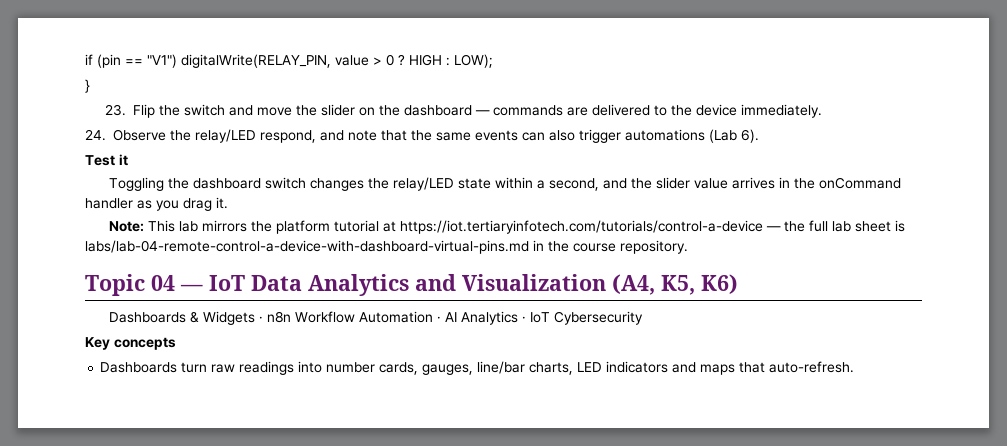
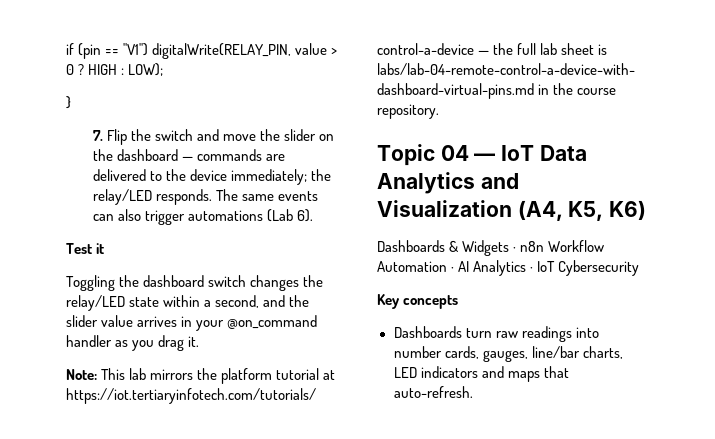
- 23. Flip the switch and move the slider on the dashboard — commands are delivered to the device immediately.
- 24. Observe the relay/LED respond, and note that the same events can also trigger automations (Lab 6).
+ 7. Flip the switch and move the slider on the dashboard — commands are delivered to the device immediately; the relay/LED responds. The same events can also trigger automations (Lab 6).
- Toggling the dashboard switch changes the relay/LED state within a second, and the slider value arrives in the onCommand handler as you drag it.
+ Toggling the dashboard switch changes the relay/LED state within a second, and the slider value arrives in your @on_command handler as you drag it.

